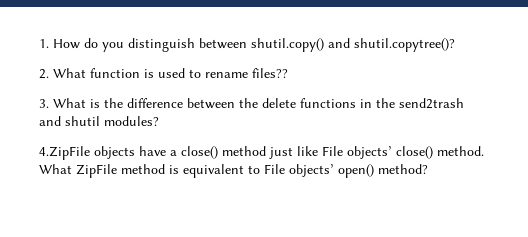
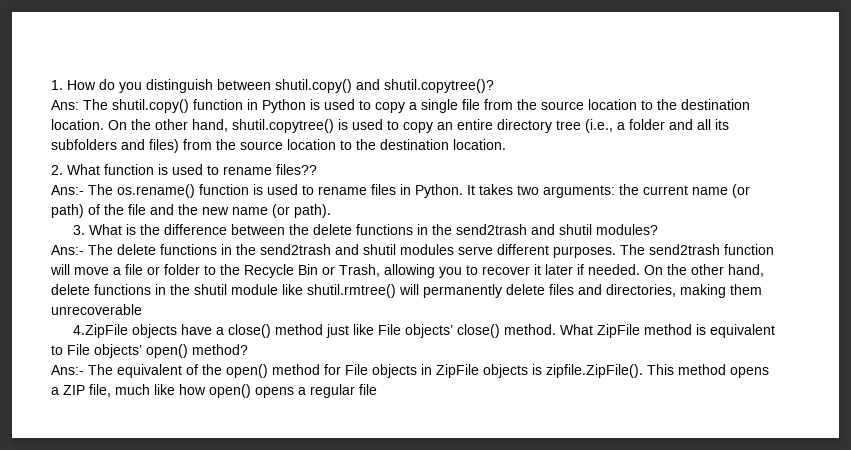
+ Ans: The shutil.copy() function in Python is used to copy a single file from the source location to the destination location. On the other hand, shutil.copytree() is used to copy an entire directory tree (i.e., a folder and all its subfolders and files) from the source location to the destination location.
+ Ans:- The os.rename() function is used to rename files in Python. It takes two arguments: the current name (or path) of the file and the new name (or path).
+ Ans:- The delete functions in the send2trash and shutil modules serve different purposes. The send2trash function will move a file or folder to the Recycle Bin or Trash, allowing you to recover it later if needed. On the other hand, delete functions in the shutil module like shutil.rmtree() will permanently delete files and directories, making them unrecoverable
+ Ans:- The equivalent of the open() method for File objects in ZipFile objects is zipfile.ZipFile(). This method opens a ZIP file, much like how open() opens a regular file

